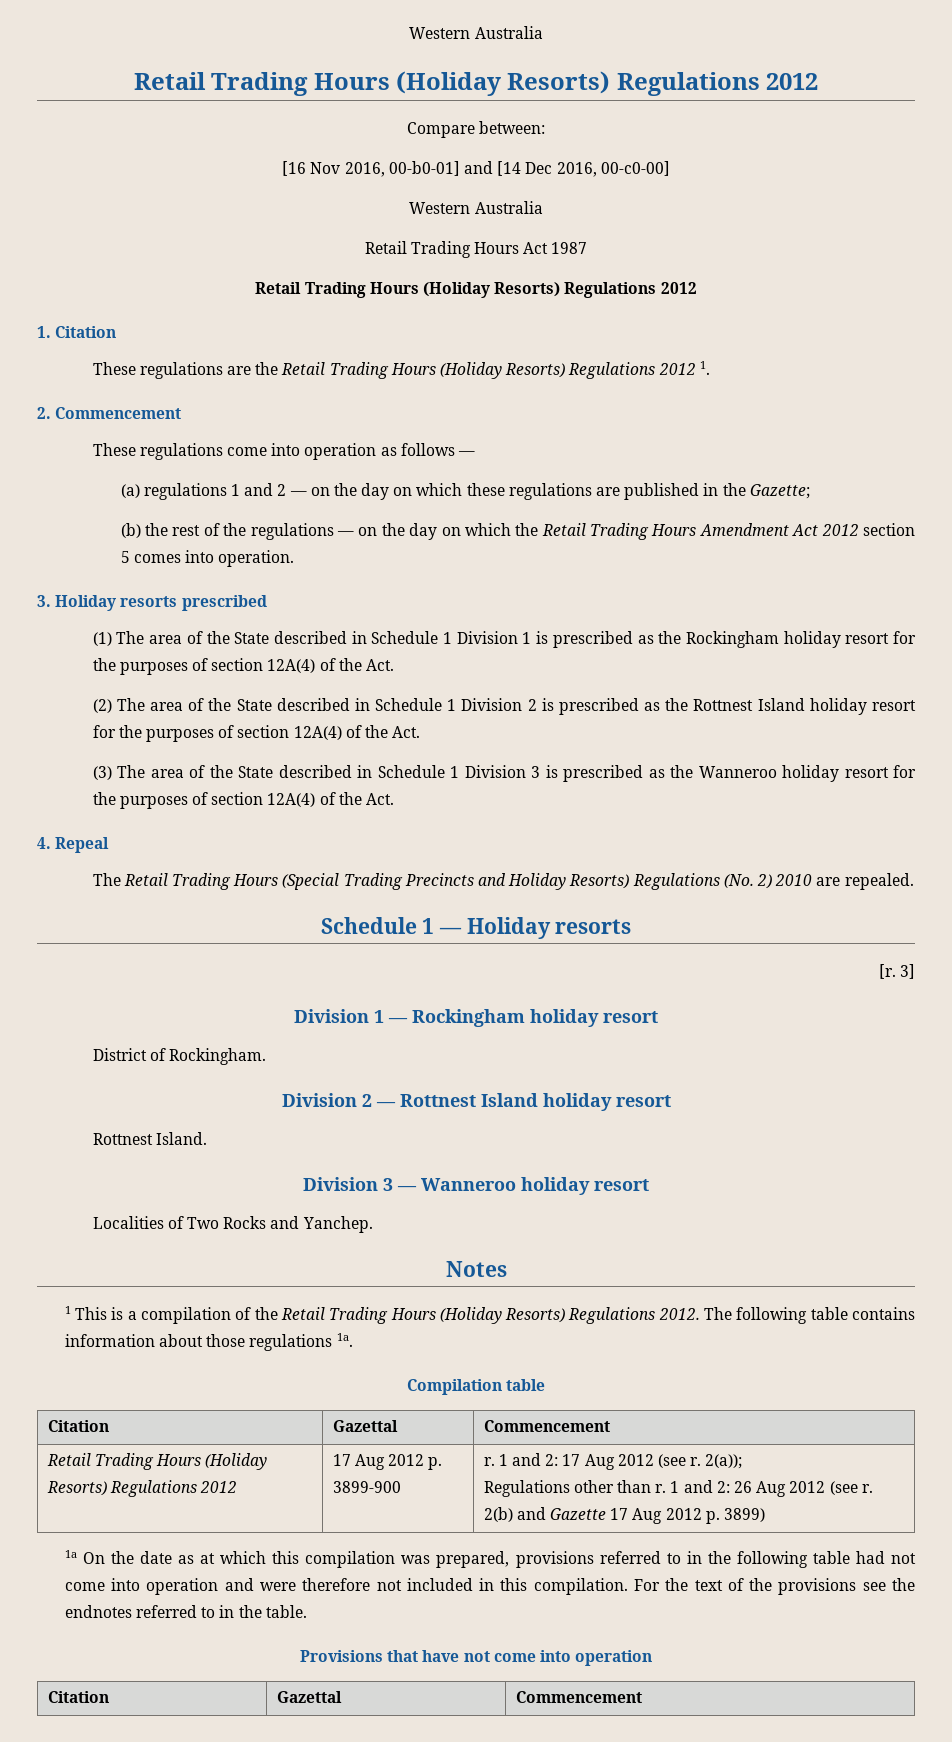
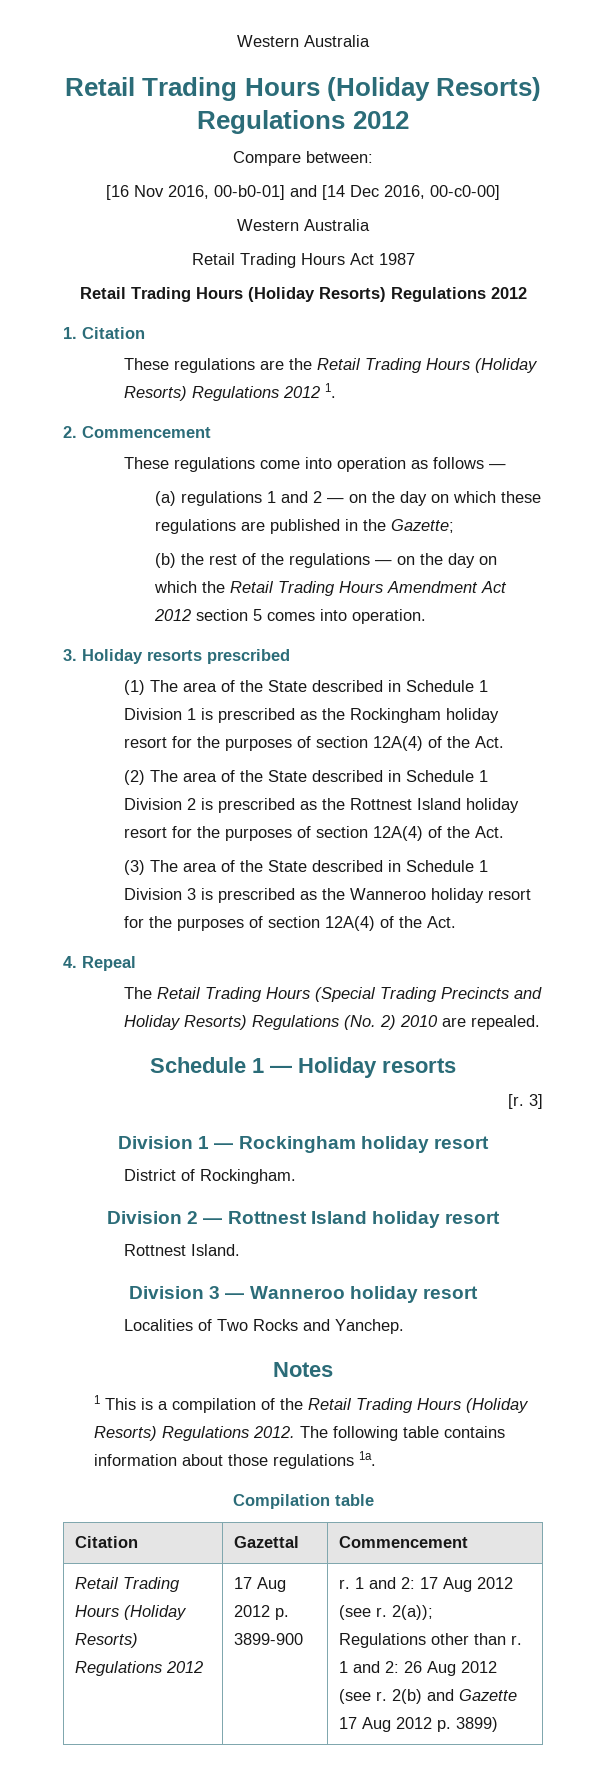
- 1a On the date as at which this compilation was prepared, provisions referred to in the following table had not come into operation and were therefore not included in this compilation. For the text of the provisions see the endnotes referred to in the table.
- Provisions that have not come into operation
- Citation | Gazettal | Commencement

